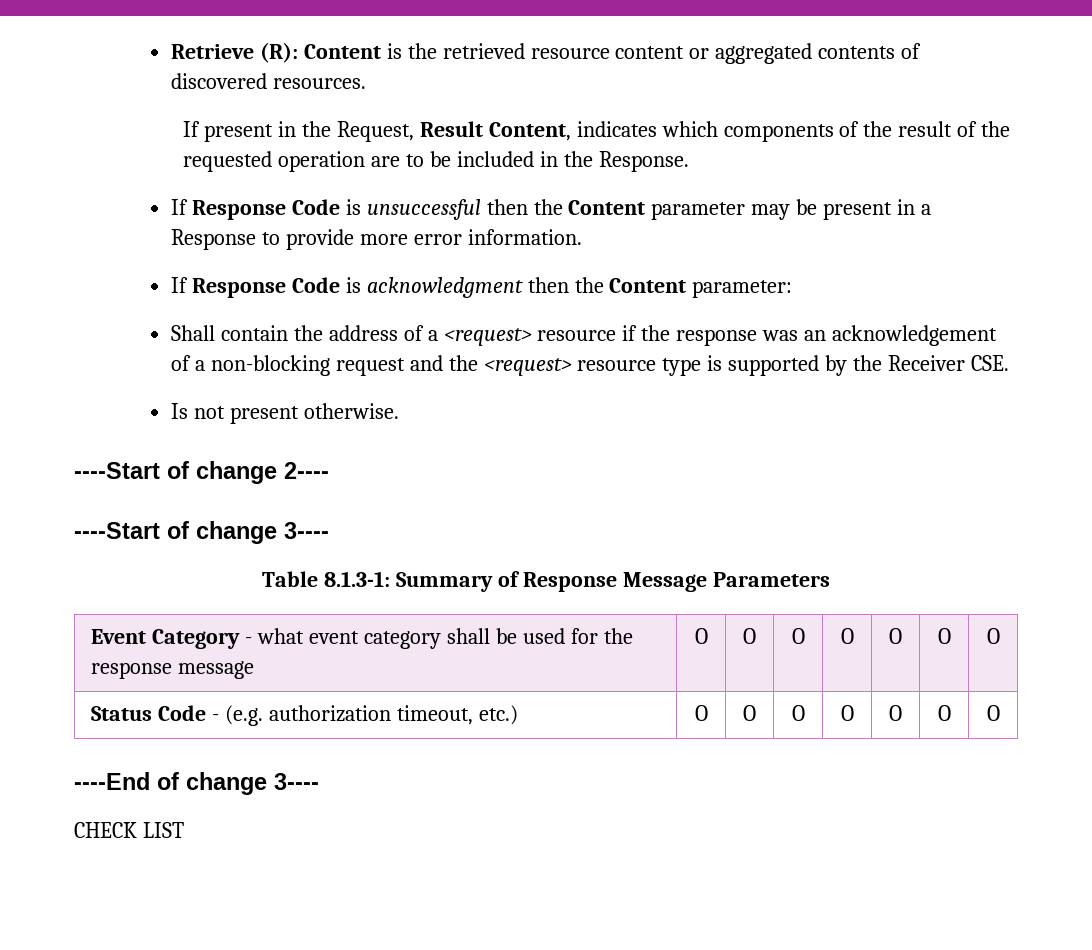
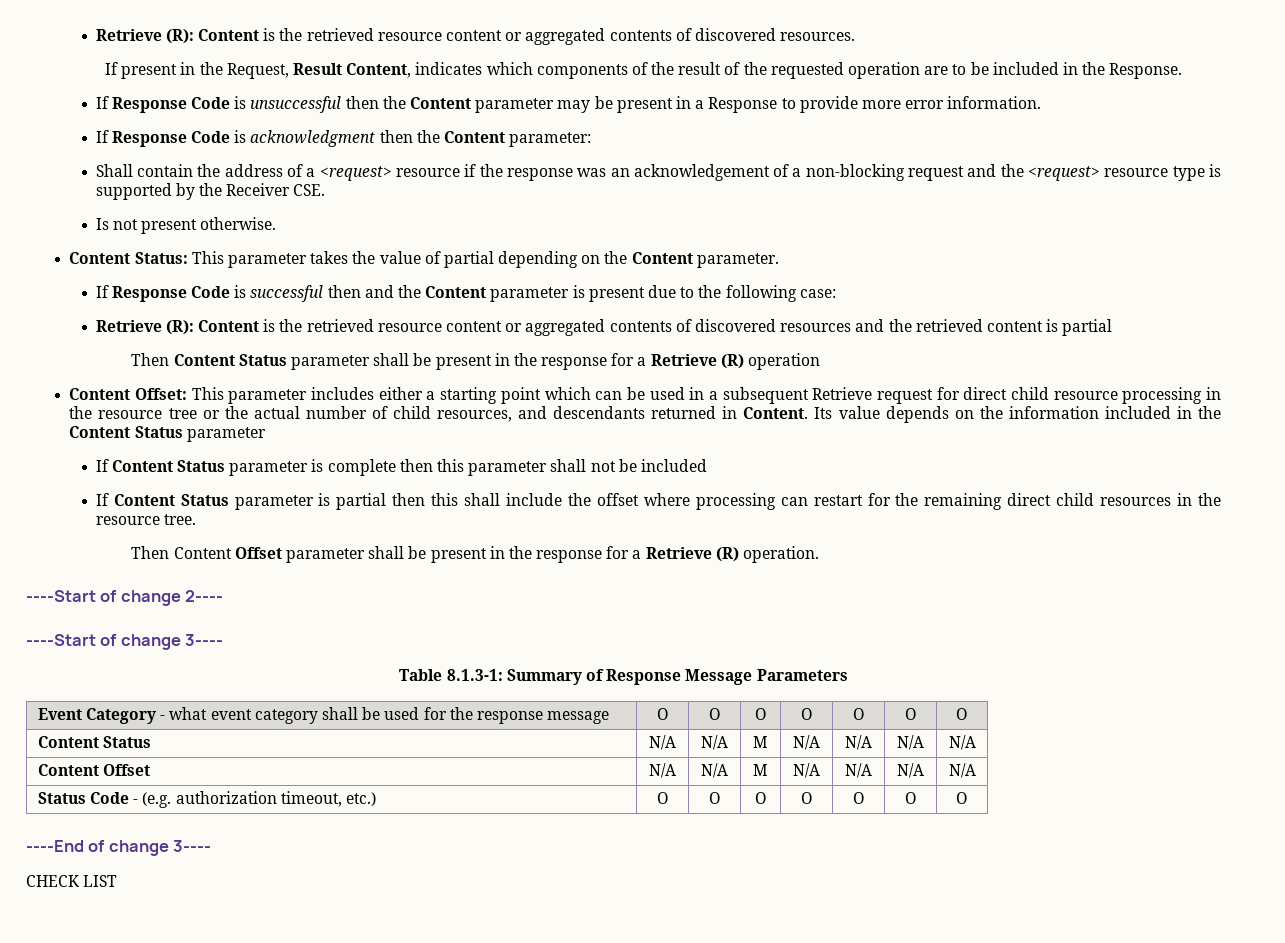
+ Content Status: This parameter takes the value of partial depending on the Content parameter.
+ If Response Code is successful then and the Content parameter is present due to the following case:
+ Retrieve (R): Content is the retrieved resource content or aggregated contents of discovered resources and the retrieved content is partial
+ Then Content Status parameter shall be present in the response for a Retrieve (R) operation
+ Content Offset: This parameter includes either a starting point which can be used in a subsequent Retrieve request for direct child resource processing in the resource tree or the actual number of child resources, and descendants returned in Content. Its value depends on the information included in the Content Status parameter
+ If Content Status parameter is complete then this parameter shall not be included
+ If Content Status parameter is partial then this shall include the offset where processing can restart for the remaining direct child resources in the resource tree.
+ Then Content Offset parameter shall be present in the response for a Retrieve (R) operation.
+ Content Status | N/A | N/A | M | N/A | N/A | N/A | N/A
+ Content Offset | N/A | N/A | M | N/A | N/A | N/A | N/A

